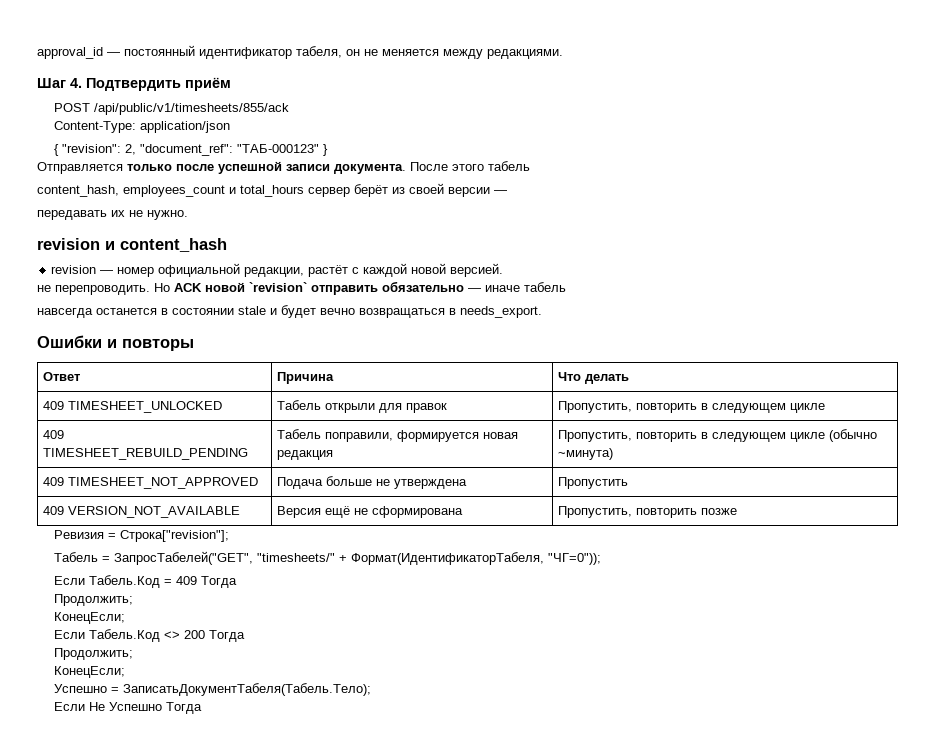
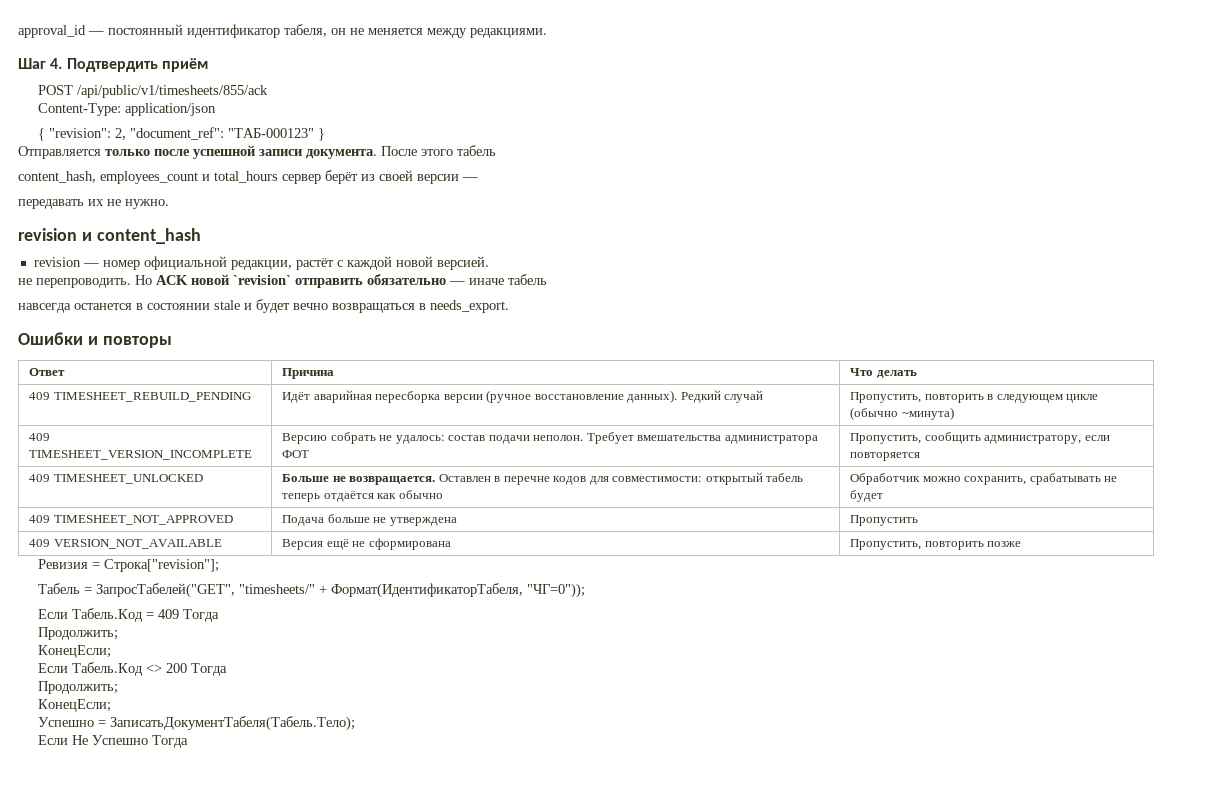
- 409 TIMESHEET_UNLOCKED | Табель открыли для правок | Пропустить, повторить в следующем цикле
- 409 TIMESHEET_REBUILD_PENDING | Табель поправили, формируется новая редакция | Пропустить, повторить в следующем цикле (обычно ~минута)
+ 409 TIMESHEET_REBUILD_PENDING | Идёт аварийная пересборка версии (ручное восстановление данных). Редкий случай | Пропустить, повторить в следующем цикле (обычно ~минута)
+ 409 TIMESHEET_VERSION_INCOMPLETE | Версию собрать не удалось: состав подачи неполон. Требует вмешательства администратора ФОТ | Пропустить, сообщить администратору, если повторяется
+ 409 TIMESHEET_UNLOCKED | Больше не возвращается. Оставлен в перечне кодов для совместимости: открытый табель теперь отдаётся как обычно | Обработчик можно сохранить, срабатывать не будет

